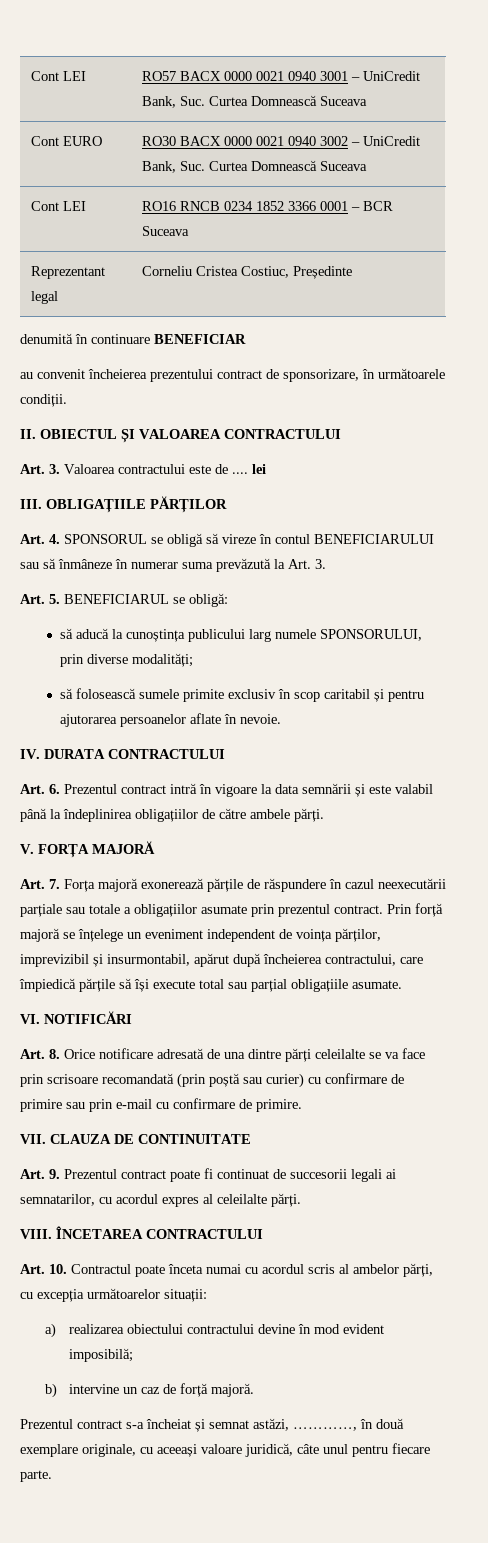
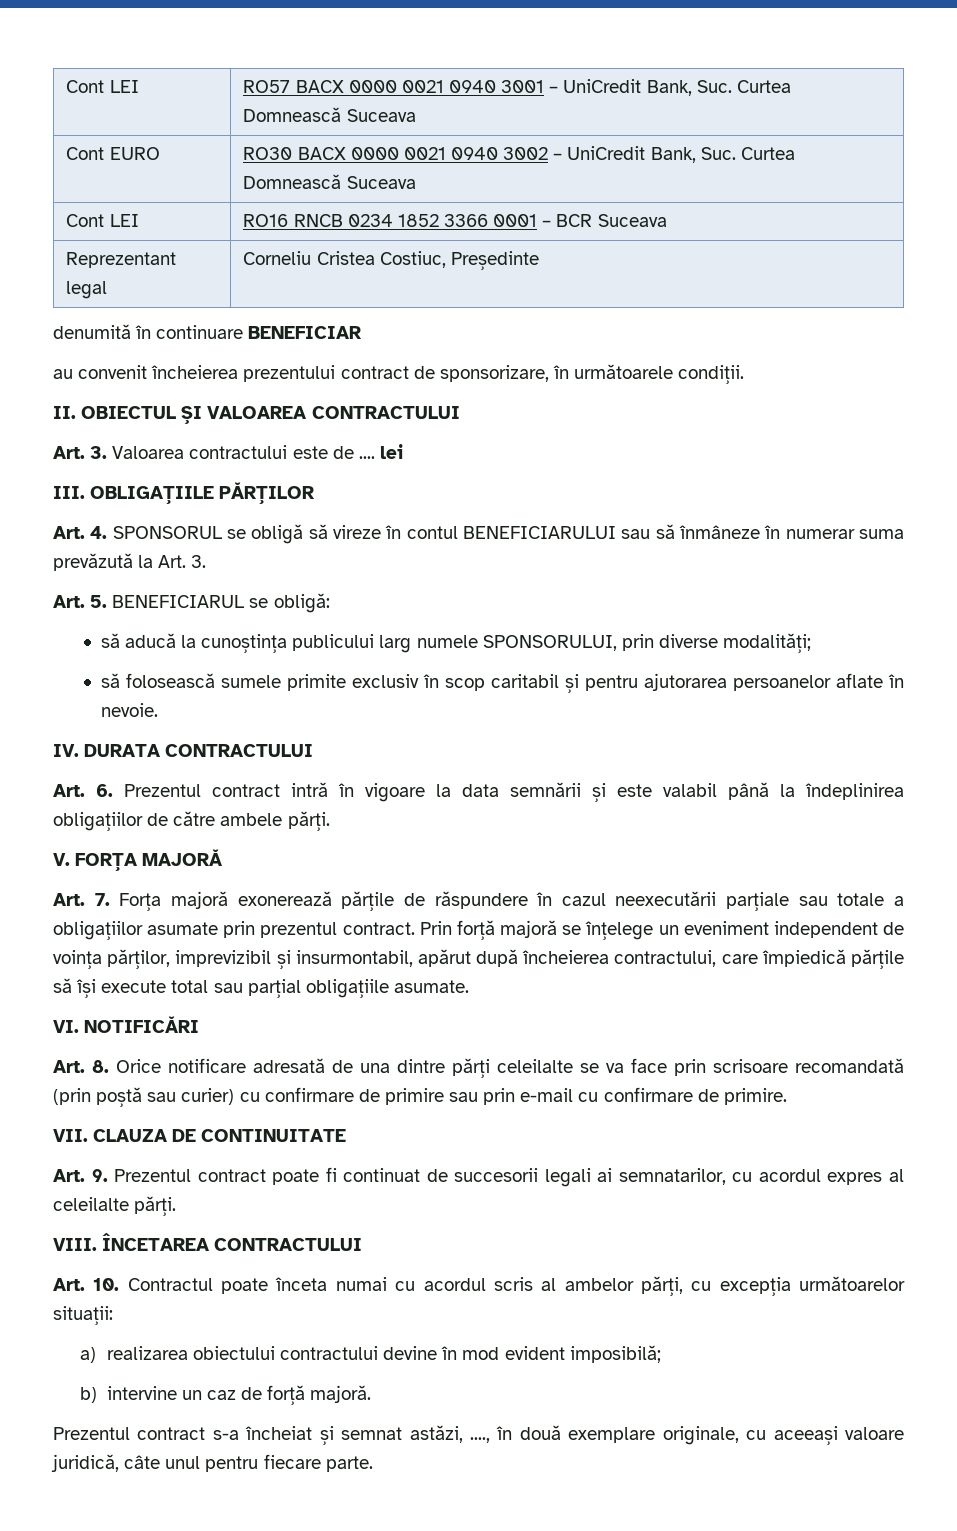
- Prezentul contract s-a încheiat și semnat astăzi, …………, în două exemplare originale, cu aceeași valoare juridică, câte unul pentru fiecare parte.
+ Prezentul contract s-a încheiat și semnat astăzi, ...., în două exemplare originale, cu aceeași valoare juridică, câte unul pentru fiecare parte.

